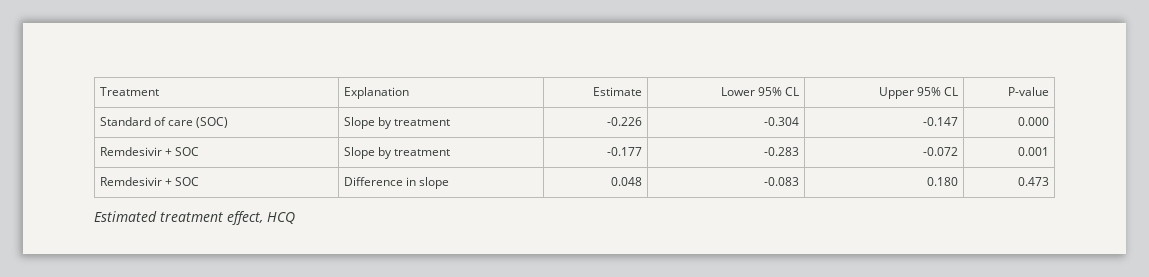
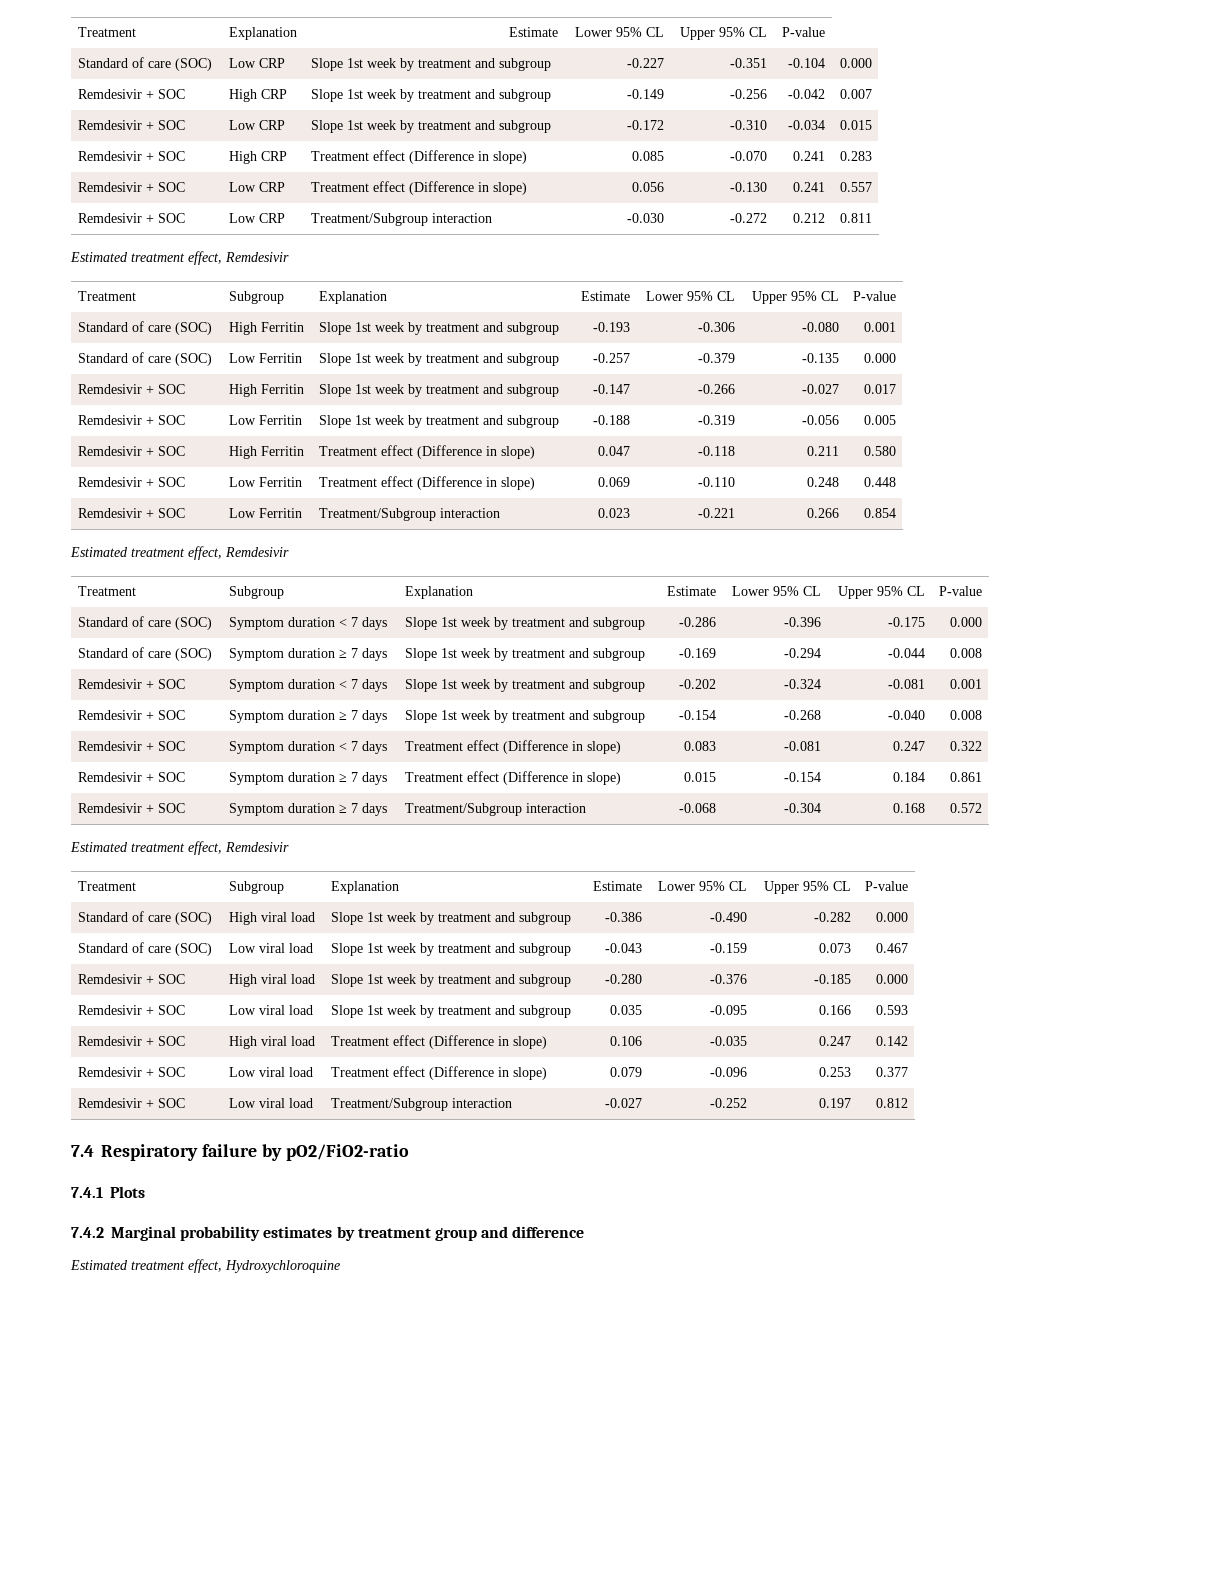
- Standard of care (SOC) | Slope by treatment | -0.226 | -0.304 | -0.147 | 0.000
- Remdesivir + SOC | Slope by treatment | -0.177 | -0.283 | -0.072 | 0.001
- Remdesivir + SOC | Difference in slope | 0.048 | -0.083 | 0.180 | 0.473
- Estimated treatment effect, HCQ
+ Standard of care (SOC) | Low CRP | Slope 1st week by treatment and subgroup | -0.227 | -0.351 | -0.104 | 0.000
+ Remdesivir + SOC | High CRP | Slope 1st week by treatment and subgroup | -0.149 | -0.256 | -0.042 | 0.007
+ Remdesivir + SOC | Low CRP | Slope 1st week by treatment and subgroup | -0.172 | -0.310 | -0.034 | 0.015
+ Remdesivir + SOC | High CRP | Treatment effect (Difference in slope) | 0.085 | -0.070 | 0.241 | 0.283
+ Remdesivir + SOC | Low CRP | Treatment effect (Difference in slope) | 0.056 | -0.130 | 0.241 | 0.557
+ Remdesivir + SOC | Low CRP | Treatment/Subgroup interaction | -0.030 | -0.272 | 0.212 | 0.811
+ Estimated treatment effect, Remdesivir
+ Treatment | Subgroup | Explanation | Estimate | Lower 95% CL | Upper 95% CL | P-value
+ Standard of care (SOC) | High Ferritin | Slope 1st week by treatment and subgroup | -0.193 | -0.306 | -0.080 | 0.001
+ Standard of care (SOC) | Low Ferritin | Slope 1st week by treatment and subgroup | -0.257 | -0.379 | -0.135 | 0.000
+ Remdesivir + SOC | High Ferritin | Slope 1st week by treatment and subgroup | -0.147 | -0.266 | -0.027 | 0.017
+ Remdesivir + SOC | Low Ferritin | Slope 1st week by treatment and subgroup | -0.188 | -0.319 | -0.056 | 0.005
+ Remdesivir + SOC | High Ferritin | Treatment effect (Difference in slope) | 0.047 | -0.118 | 0.211 | 0.580
+ Remdesivir + SOC | Low Ferritin | Treatment effect (Difference in slope) | 0.069 | -0.110 | 0.248 | 0.448
+ Remdesivir + SOC | Low Ferritin | Treatment/Subgroup interaction | 0.023 | -0.221 | 0.266 | 0.854
+ Estimated treatment effect, Remdesivir
+ Treatment | Subgroup | Explanation | Estimate | Lower 95% CL | Upper 95% CL | P-value
+ Standard of care (SOC) | Symptom duration < 7 days | Slope 1st week by treatment and subgroup | -0.286 | -0.396 | -0.175 | 0.000
+ Standard of care (SOC) | Symptom duration ≥ 7 days | Slope 1st week by treatment and subgroup | -0.169 | -0.294 | -0.044 | 0.008
+ Remdesivir + SOC | Symptom duration < 7 days | Slope 1st week by treatment and subgroup | -0.202 | -0.324 | -0.081 | 0.001
+ Remdesivir + SOC | Symptom duration ≥ 7 days | Slope 1st week by treatment and subgroup | -0.154 | -0.268 | -0.040 | 0.008
+ Remdesivir + SOC | Symptom duration < 7 days | Treatment effect (Difference in slope) | 0.083 | -0.081 | 0.247 | 0.322
+ Remdesivir + SOC | Symptom duration ≥ 7 days | Treatment effect (Difference in slope) | 0.015 | -0.154 | 0.184 | 0.861
+ Remdesivir + SOC | Symptom duration ≥ 7 days | Treatment/Subgroup interaction | -0.068 | -0.304 | 0.168 | 0.572
+ Estimated treatment effect, Remdesivir
+ Treatment | Subgroup | Explanation | Estimate | Lower 95% CL | Upper 95% CL | P-value
+ Standard of care (SOC) | High viral load | Slope 1st week by treatment and subgroup | -0.386 | -0.490 | -0.282 | 0.000
+ Standard of care (SOC) | Low viral load | Slope 1st week by treatment and subgroup | -0.043 | -0.159 | 0.073 | 0.467
+ Remdesivir + SOC | High viral load | Slope 1st week by treatment and subgroup | -0.280 | -0.376 | -0.185 | 0.000
+ Remdesivir + SOC | Low viral load | Slope 1st week by treatment and subgroup | 0.035 | -0.095 | 0.166 | 0.593
+ Remdesivir + SOC | High viral load | Treatment effect (Difference in slope) | 0.106 | -0.035 | 0.247 | 0.142
+ Remdesivir + SOC | Low viral load | Treatment effect (Difference in slope) | 0.079 | -0.096 | 0.253 | 0.377
+ Remdesivir + SOC | Low viral load | Treatment/Subgroup interaction | -0.027 | -0.252 | 0.197 | 0.812
+ 7.4 Respiratory failure by pO2/FiO2-ratio
+ 7.4.1 Plots
+ 7.4.2 Marginal probability estimates by treatment group and difference
+ Estimated treatment effect, Hydroxychloroquine

